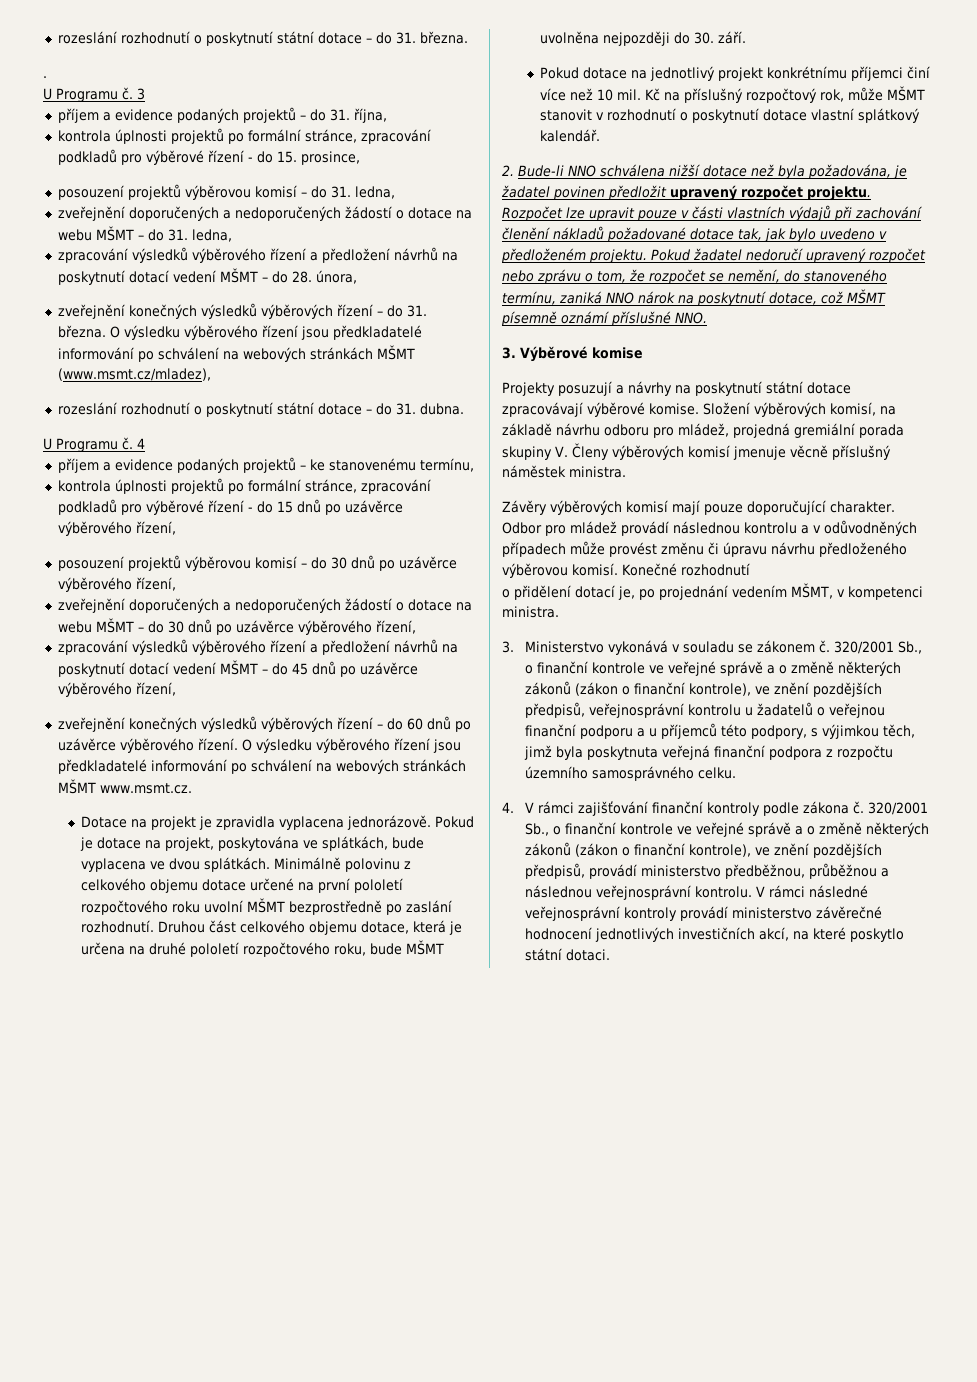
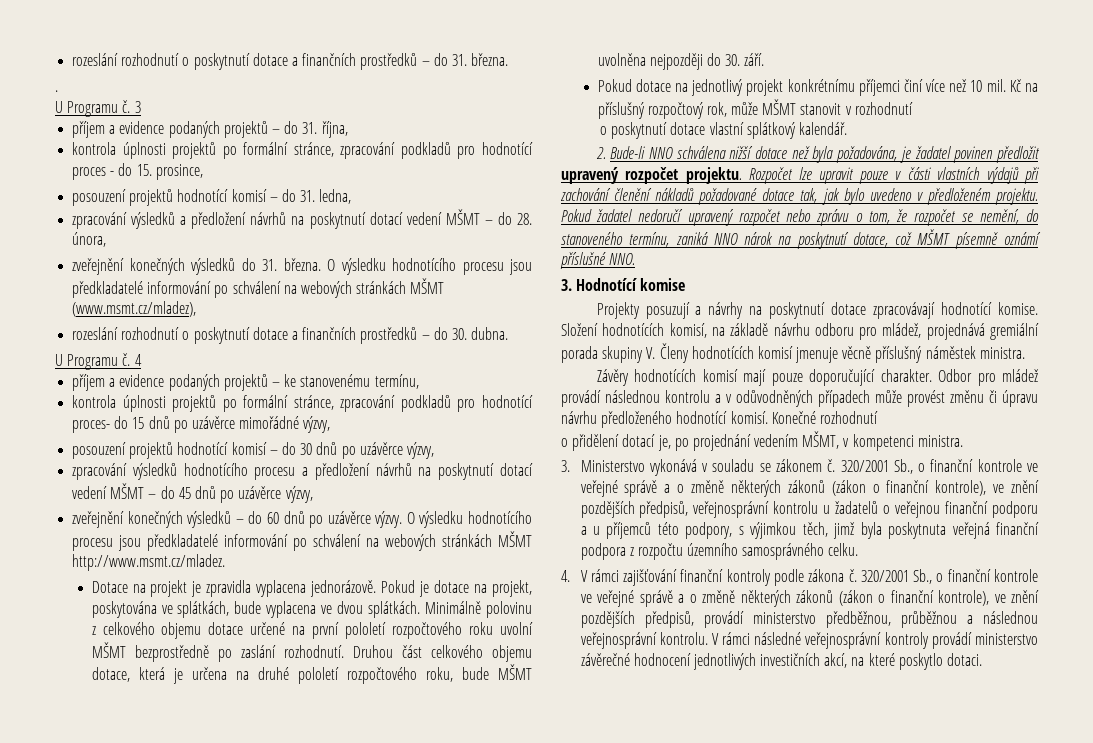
- rozeslání rozhodnutí o poskytnutí státní dotace – do 31. března.
+ rozeslání rozhodnutí o poskytnutí dotace a finančních prostředků – do 31. března.
- kontrola úplnosti projektů po formální stránce, zpracování podkladů pro výběrové řízení - do 15. prosince,
+ kontrola úplnosti projektů po formální stránce, zpracování podkladů pro hodnotící proces - do 15. prosince,
- posouzení projektů výběrovou komisí – do 31. ledna,
+ posouzení projektů hodnotící komisí – do 31. ledna,
- zveřejnění doporučených a nedoporučených žádostí o dotace na webu MŠMT – do 31. ledna,
- zpracování výsledků výběrového řízení a předložení návrhů na poskytnutí dotací vedení MŠMT – do 28. února,
+ zpracování výsledků a předložení návrhů na poskytnutí dotací vedení MŠMT – do 28. února,
- zveřejnění konečných výsledků výběrových řízení – do 31. března.
+ zveřejnění konečných výsledků do 31. března.
- O výsledku výběrového řízení jsou předkladatelé informování po schválení na webových stránkách MŠMT (www.msmt.cz/mladez),
+ O výsledku hodnotícího procesu jsou předkladatelé informování po schválení na webových stránkách MŠMT (www.msmt.cz/mladez),
- rozeslání rozhodnutí o poskytnutí státní dotace – do 31. dubna.
+ rozeslání rozhodnutí o poskytnutí dotace a finančních prostředků – do 30. dubna.
- kontrola úplnosti projektů po formální stránce, zpracování podkladů pro výběrové řízení - do 15 dnů po uzávěrce výběrového řízení,
- posouzení projektů výběrovou komisí – do 30 dnů po uzávěrce výběrového řízení,
- zveřejnění doporučených a nedoporučených žádostí o dotace na webu MŠMT – do 30 dnů po uzávěrce výběrového řízení,
- zpracování výsledků výběrového řízení a předložení návrhů na poskytnutí dotací vedení MŠMT – do 45 dnů po uzávěrce výběrového řízení,
- zveřejnění konečných výsledků výběrových řízení – do 60 dnů po uzávěrce výběrového řízení. O výsledku výběrového řízení jsou předkladatelé informování po schválení na webových stránkách MŠMT www.msmt.cz.
+ kontrola úplnosti projektů po formální stránce, zpracování podkladů pro hodnotící proces- do 15 dnů po uzávěrce mimořádné výzvy,
+ posouzení projektů hodnotící komisí – do 30 dnů po uzávěrce výzvy,
+ zpracování výsledků hodnotícího procesu a předložení návrhů na poskytnutí dotací vedení MŠMT – do 45 dnů po uzávěrce výzvy,
+ zveřejnění konečných výsledků – do 60 dnů po uzávěrce výzvy. O výsledku hodnotícího procesu jsou předkladatelé informování po schválení na webových stránkách MŠMT http://www.msmt.cz/mladez.
- Kč na příslušný rozpočtový rok, může MŠMT stanovit v rozhodnutí o poskytnutí dotace vlastní splátkový kalendář.
+ Kč na příslušný rozpočtový rok, může MŠMT stanovit v rozhodnutí
+ o poskytnutí dotace vlastní splátkový kalendář.
- 3. Výběrové komise
+ 3. Hodnotící komise
- Projekty posuzují a návrhy na poskytnutí státní dotace zpracovávají výběrové komise.
+ Projekty posuzují a návrhy na poskytnutí dotace zpracovávají hodnotící komise.
- Složení výběrových komisí, na základě návrhu odboru pro mládež, projedná gremiální porada skupiny V. Členy výběrových komisí jmenuje věcně příslušný náměstek ministra.
+ Složení hodnotících komisí, na základě návrhu odboru pro mládež, projednává gremiální porada skupiny V. Členy hodnotících komisí jmenuje věcně příslušný náměstek ministra.
- Závěry výběrových komisí mají pouze doporučující charakter.
+ Závěry hodnotících komisí mají pouze doporučující charakter.
- Odbor pro mládež provádí následnou kontrolu a v odůvodněných případech může provést změnu či úpravu návrhu předloženého výběrovou komisí.
+ Odbor pro mládež provádí následnou kontrolu a v odůvodněných případech může provést změnu či úpravu návrhu předloženého hodnotící komisí.
- V rámci následné veřejnosprávní kontroly provádí ministerstvo závěrečné hodnocení jednotlivých investičních akcí, na které poskytlo státní dotaci.
+ V rámci následné veřejnosprávní kontroly provádí ministerstvo závěrečné hodnocení jednotlivých investičních akcí, na které poskytlo dotaci.

